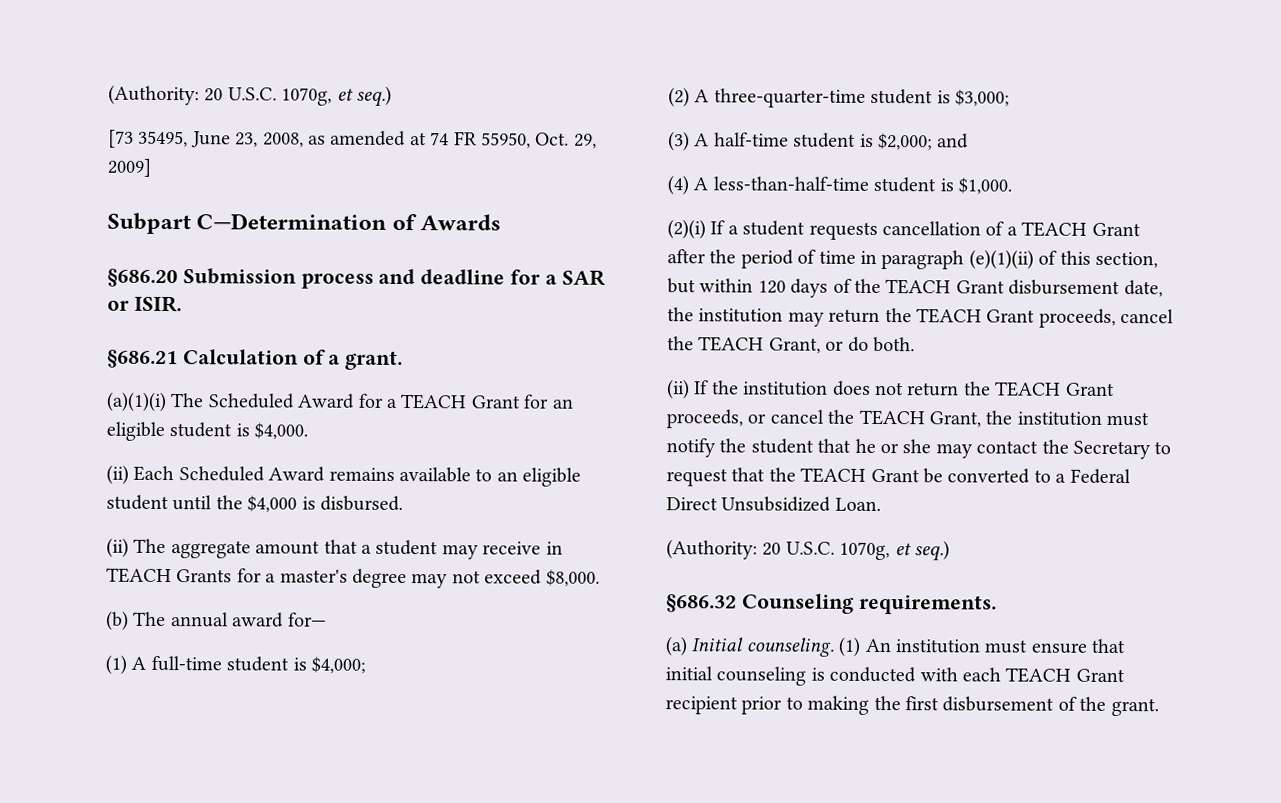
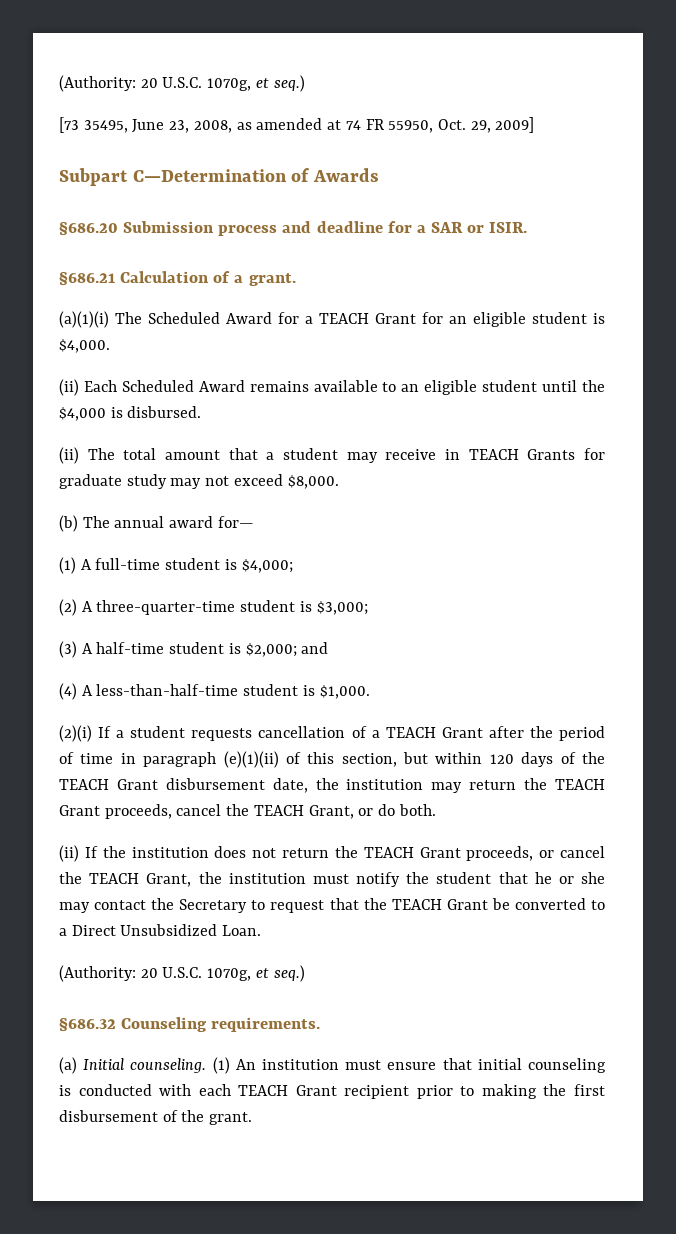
- (ii) The aggregate amount that a student may receive in TEACH Grants for a master's degree may not exceed $8,000.
+ (ii) The total amount that a student may receive in TEACH Grants for graduate study may not exceed $8,000.
- (ii) If the institution does not return the TEACH Grant proceeds, or cancel the TEACH Grant, the institution must notify the student that he or she may contact the Secretary to request that the TEACH Grant be converted to a Federal Direct Unsubsidized Loan.
+ (ii) If the institution does not return the TEACH Grant proceeds, or cancel the TEACH Grant, the institution must notify the student that he or she may contact the Secretary to request that the TEACH Grant be converted to a Direct Unsubsidized Loan.

